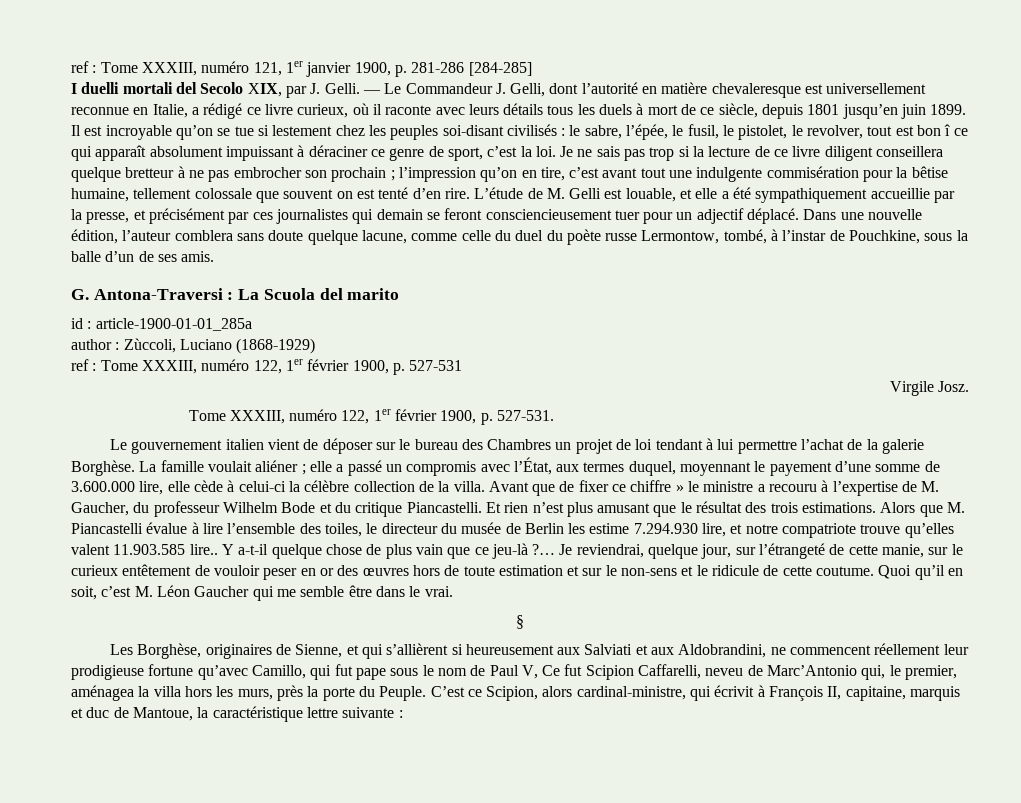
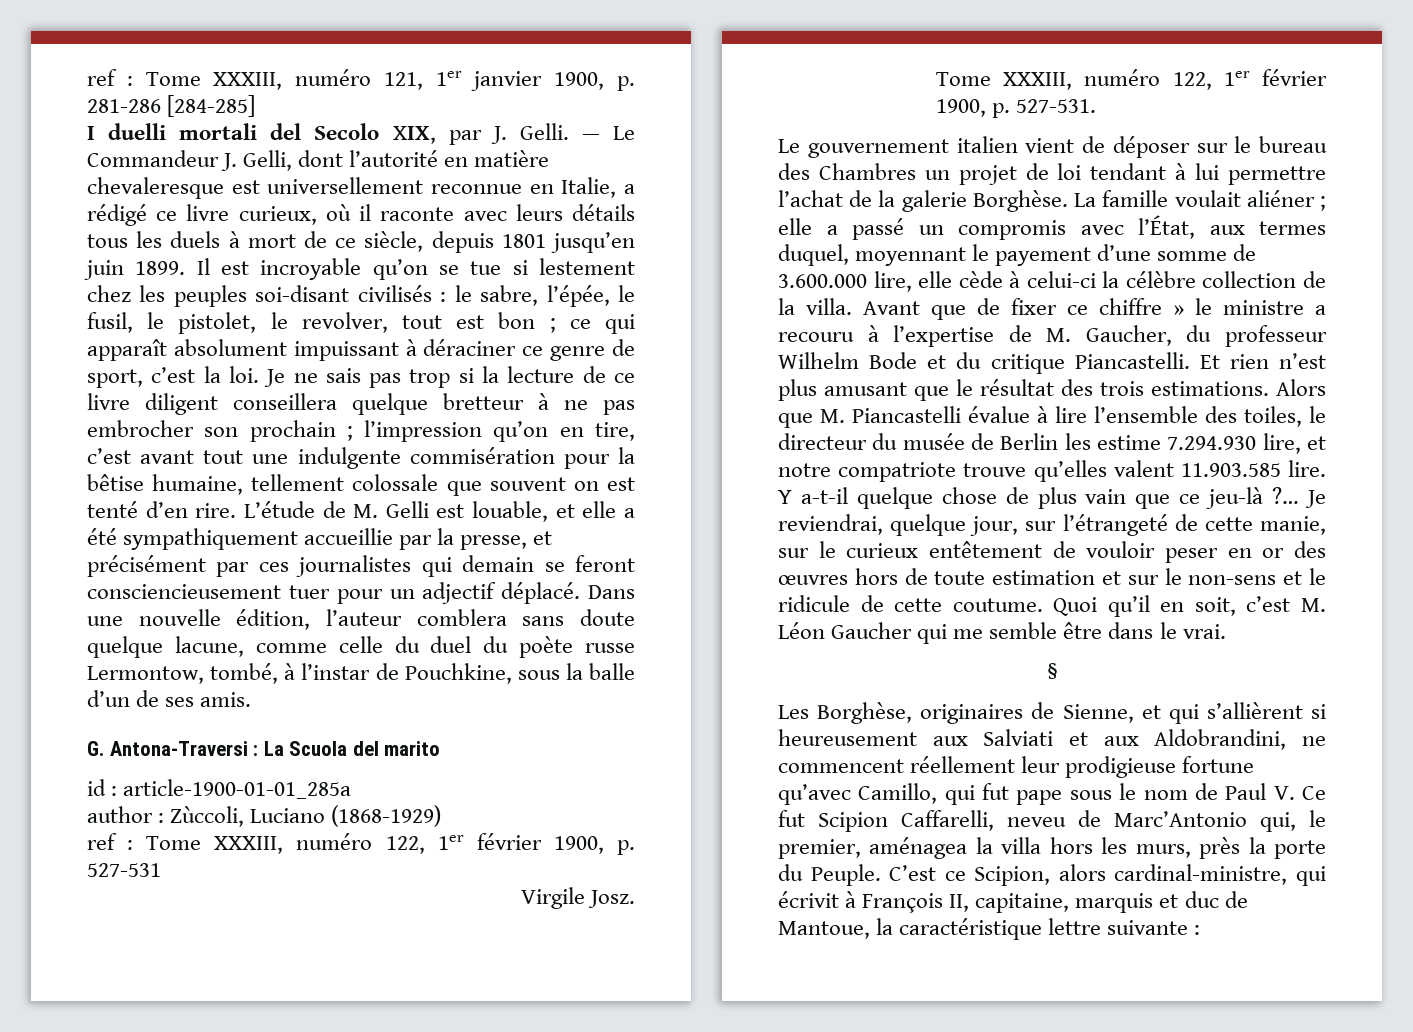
- Il est incroyable qu’on se tue si lestement chez les peuples soi-disant civilisés : le sabre, l’épée, le fusil, le pistolet, le revolver, tout est bon î ce qui apparaît absolument impuissant à déraciner ce genre de sport, c’est la loi.
+ Il est incroyable qu’on se tue si lestement chez les peuples soi-disant civilisés : le sabre, l’épée, le fusil, le pistolet, le revolver, tout est bon ; ce qui apparaît absolument impuissant à déraciner ce genre de sport, c’est la loi.
- Alors que M. Piancastelli évalue à lire l’ensemble des toiles, le directeur du musée de Berlin les estime 7.294.930 lire, et notre compatriote trouve qu’elles valent 11.903.585 lire..
+ Alors que M. Piancastelli évalue à lire l’ensemble des toiles, le directeur du musée de Berlin les estime 7.294.930 lire, et notre compatriote trouve qu’elles valent 11.903.585 lire.
- Les Borghèse, originaires de Sienne, et qui s’allièrent si heureusement aux Salviati et aux Aldobrandini, ne commencent réellement leur prodigieuse fortune qu’avec Camillo, qui fut pape sous le nom de Paul V, Ce fut Scipion Caffarelli, neveu de Marc’Antonio qui, le premier, aménagea la villa hors les murs, près la porte du Peuple.
+ Les Borghèse, originaires de Sienne, et qui s’allièrent si heureusement aux Salviati et aux Aldobrandini, ne commencent réellement leur prodigieuse fortune qu’avec Camillo, qui fut pape sous le nom de Paul V. Ce fut Scipion Caffarelli, neveu de Marc’Antonio qui, le premier, aménagea la villa hors les murs, près la porte du Peuple.

